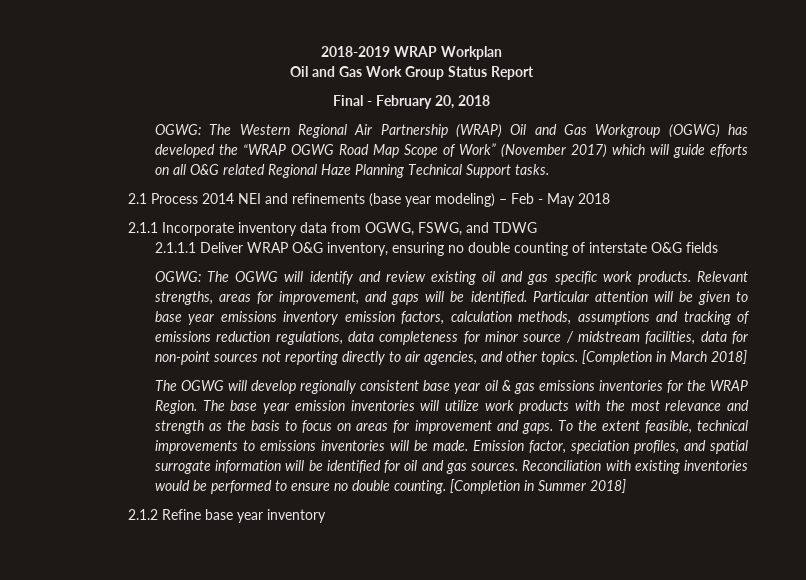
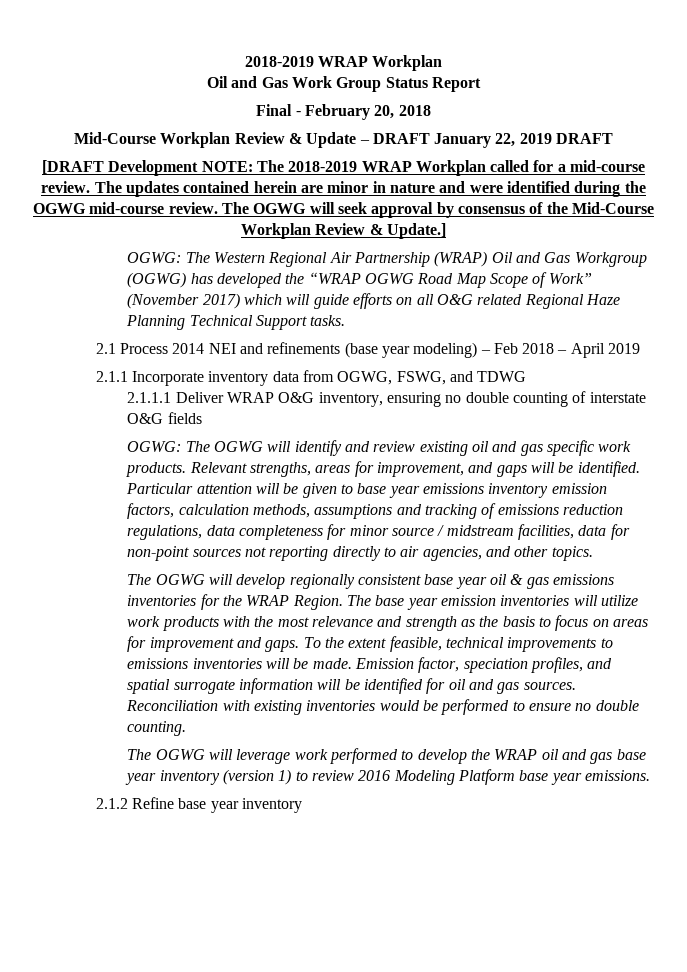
+ Mid-Course Workplan Review & Update – DRAFT January 22, 2019 DRAFT
+ [DRAFT Development NOTE: The 2018-2019 WRAP Workplan called for a mid-course review. The updates contained herein are minor in nature and were identified during the OGWG mid-course review. The OGWG will seek approval by consensus of the Mid-Course Workplan Review & Update.]
- 2.1 Process 2014 NEI and refinements (base year modeling) – Feb - May 2018
+ 2.1 Process 2014 NEI and refinements (base year modeling) – Feb 2018 – April 2019
- [Completion in March 2018]
- Reconciliation with existing inventories would be performed to ensure no double counting. [Completion in Summer 2018]
+ Reconciliation with existing inventories would be performed to ensure no double counting.
+ The OGWG will leverage work performed to develop the WRAP oil and gas base year inventory (version 1) to review 2016 Modeling Platform base year emissions.

